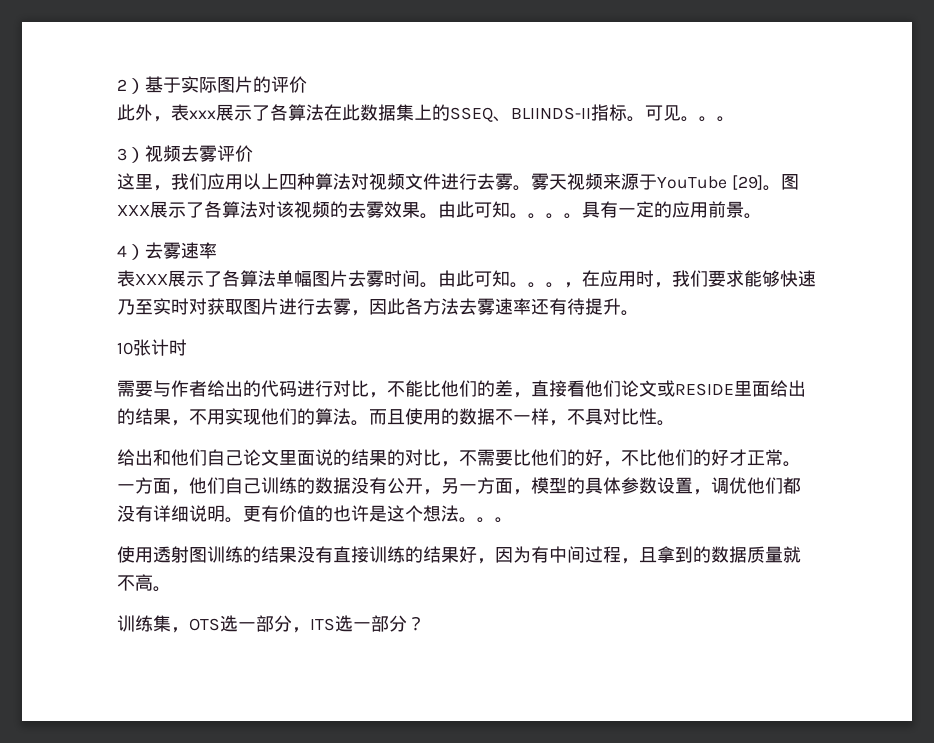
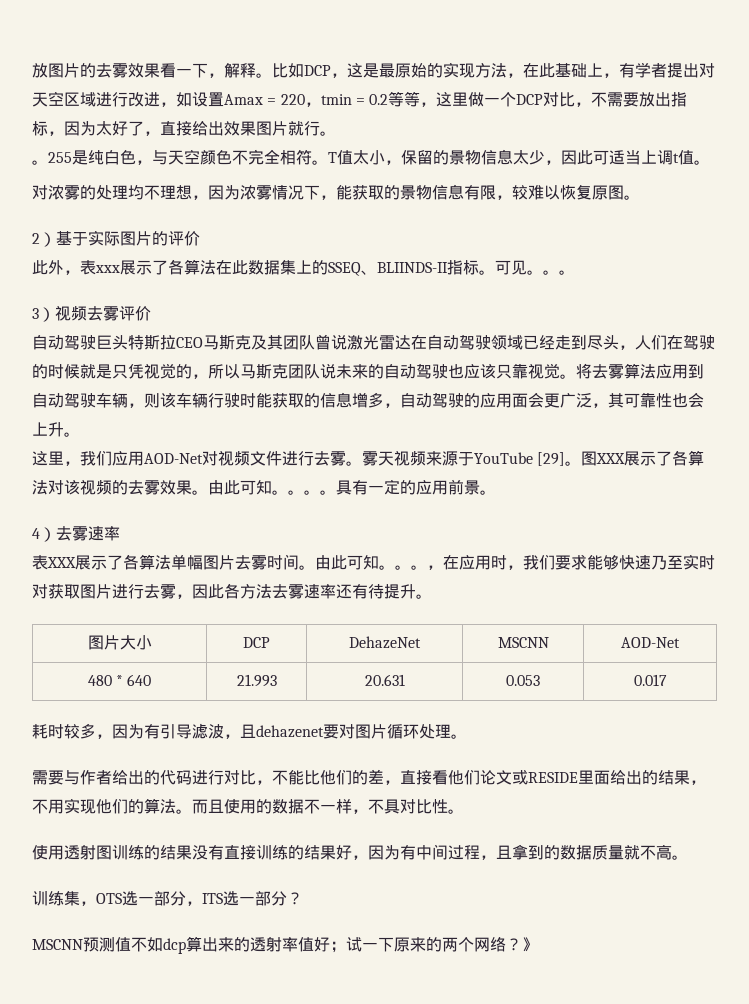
+ 放图片的去雾效果看一下，解释。比如DCP，这是最原始的实现方法，在此基础上，有学者提出对天空区域进行改进，如设置Amax = 220，tmin = 0.2等等，这里做一个DCP对比，不需要放出指标，因为太好了，直接给出效果图片就行。
+ 。255是纯白色，与天空颜色不完全相符。T值太小，保留的景物信息太少，因此可适当上调t值。
+ 对浓雾的处理均不理想，因为浓雾情况下，能获取的景物信息有限，较难以恢复原图。
+ 自动驾驶巨头特斯拉CEO马斯克及其团队曾说激光雷达在自动驾驶领域已经走到尽头，人们在驾驶的时候就是只凭视觉的，所以马斯克团队说未来的自动驾驶也应该只靠视觉。将去雾算法应用到自动驾驶车辆，则该车辆行驶时能获取的信息增多，自动驾驶的应用面会更广泛，其可靠性也会上升。
- 这里，我们应用以上四种算法对视频文件进行去雾。
+ 这里，我们应用AOD-Net对视频文件进行去雾。
- 10张计时
+ 图片大小 | DCP | DehazeNet | MSCNN | AOD-Net
+ 480 * 640 | 21.993 | 20.631 | 0.053 | 0.017
+ 耗时较多，因为有引导滤波，且dehazenet要对图片循环处理。
- 给出和他们自己论文里面说的结果的对比，不需要比他们的好，不比他们的好才正常。一方面，他们自己训练的数据没有公开，另一方面，模型的具体参数设置，调优他们都没有详细说明。更有价值的也许是这个想法。。。
+ MSCNN预测值不如dcp算出来的透射率值好；试一下原来的两个网络？》

